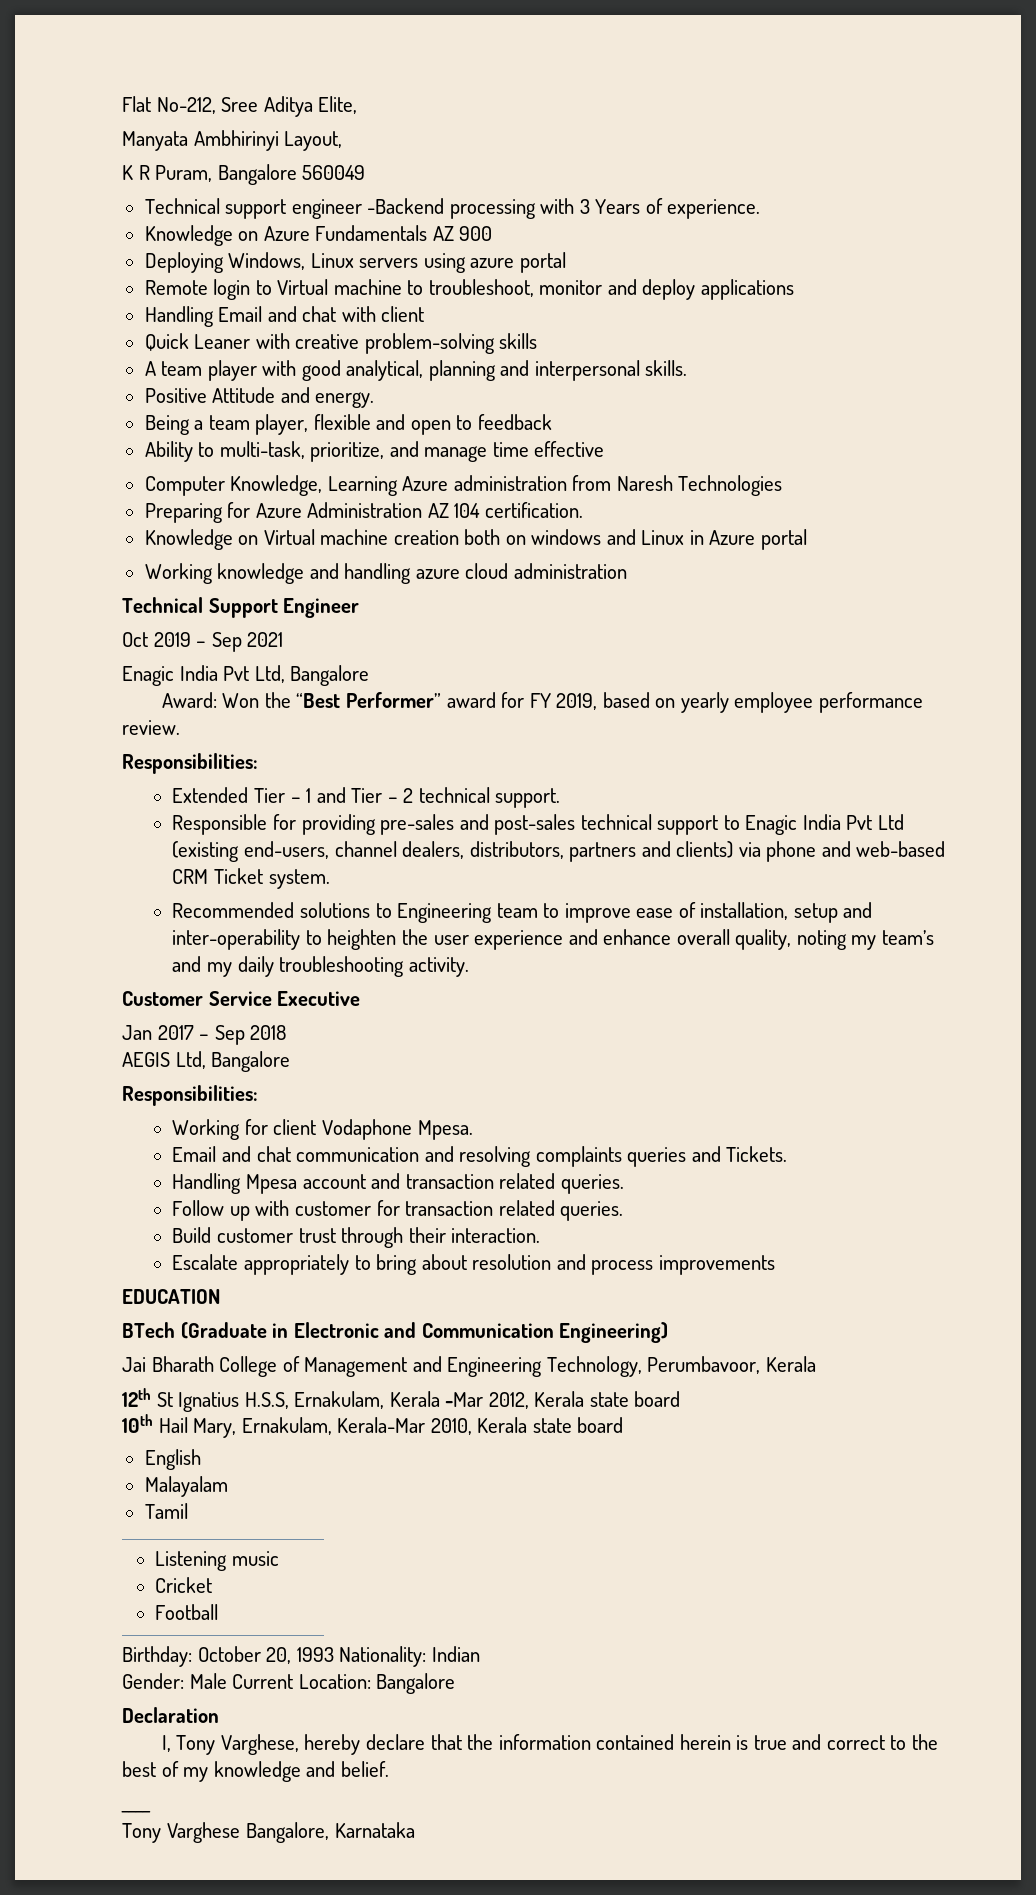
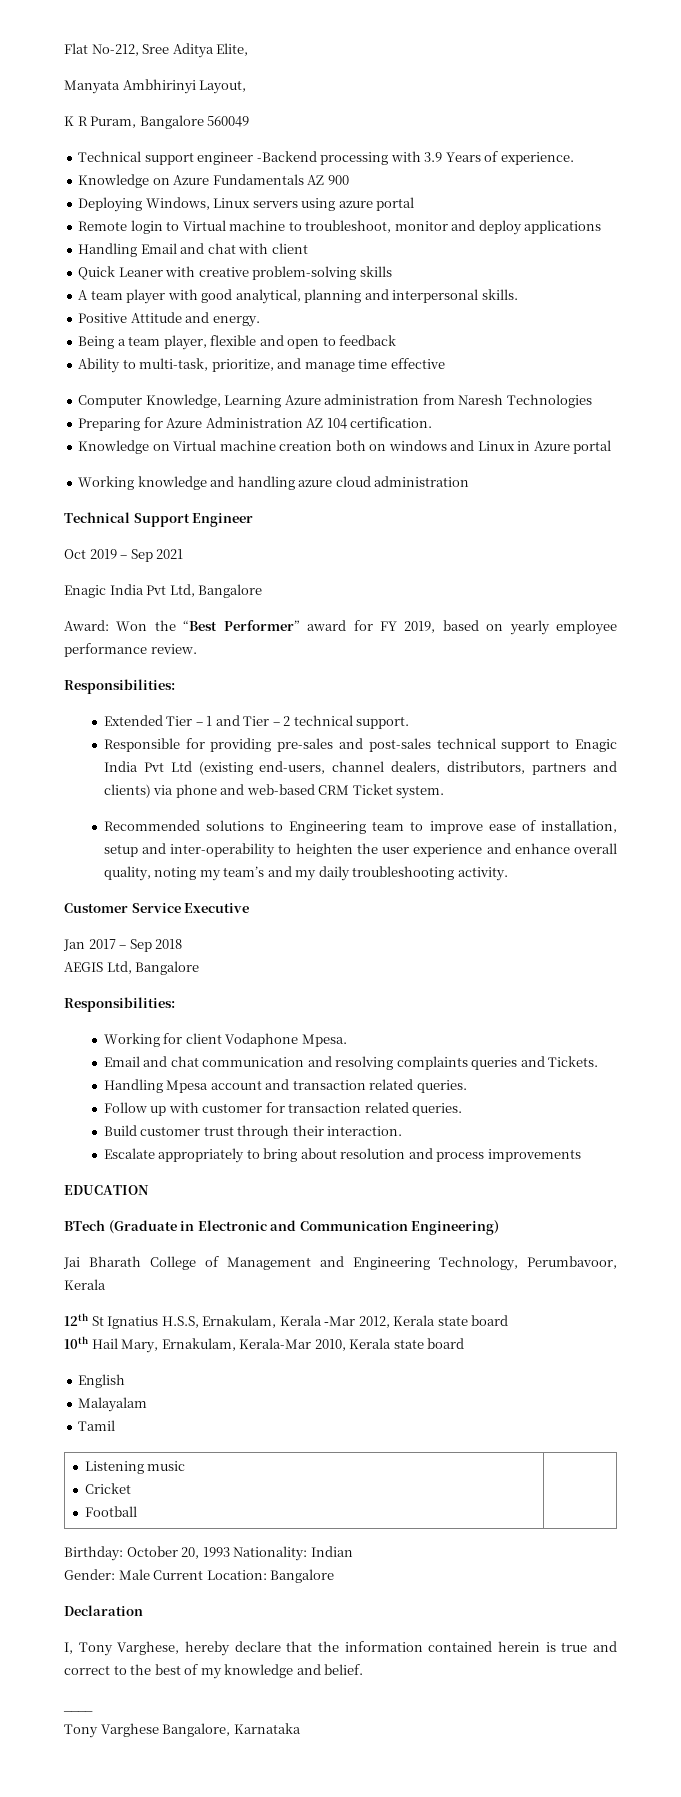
- Technical support engineer -Backend processing with 3 Years of experience.
+ Technical support engineer -Backend processing with 3.9 Years of experience.

